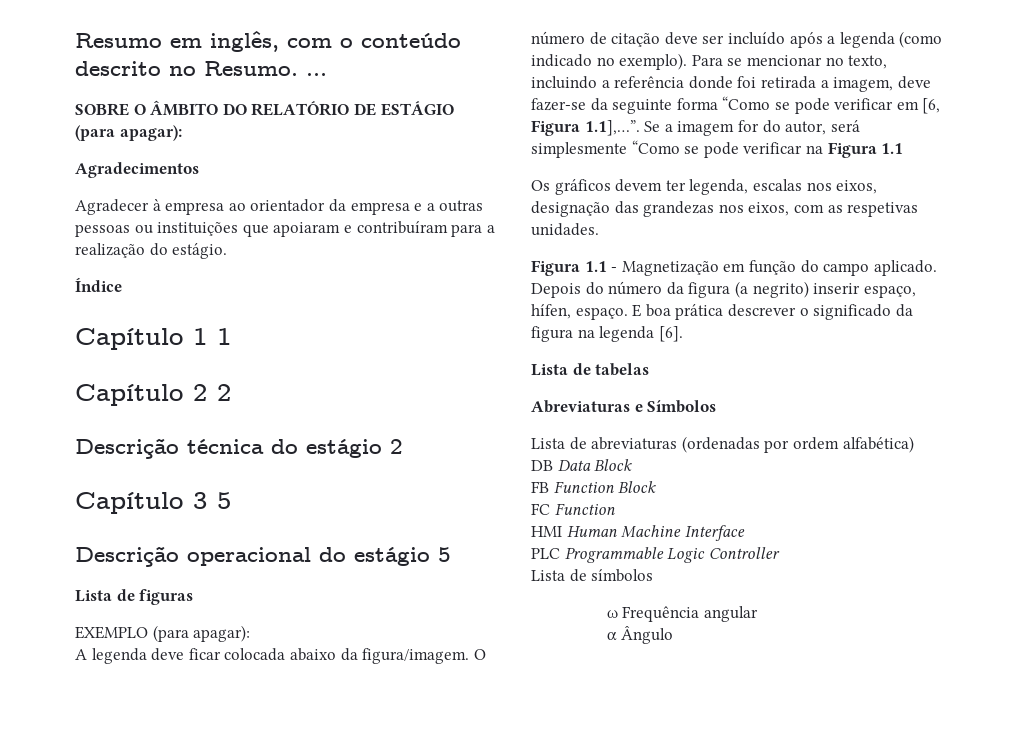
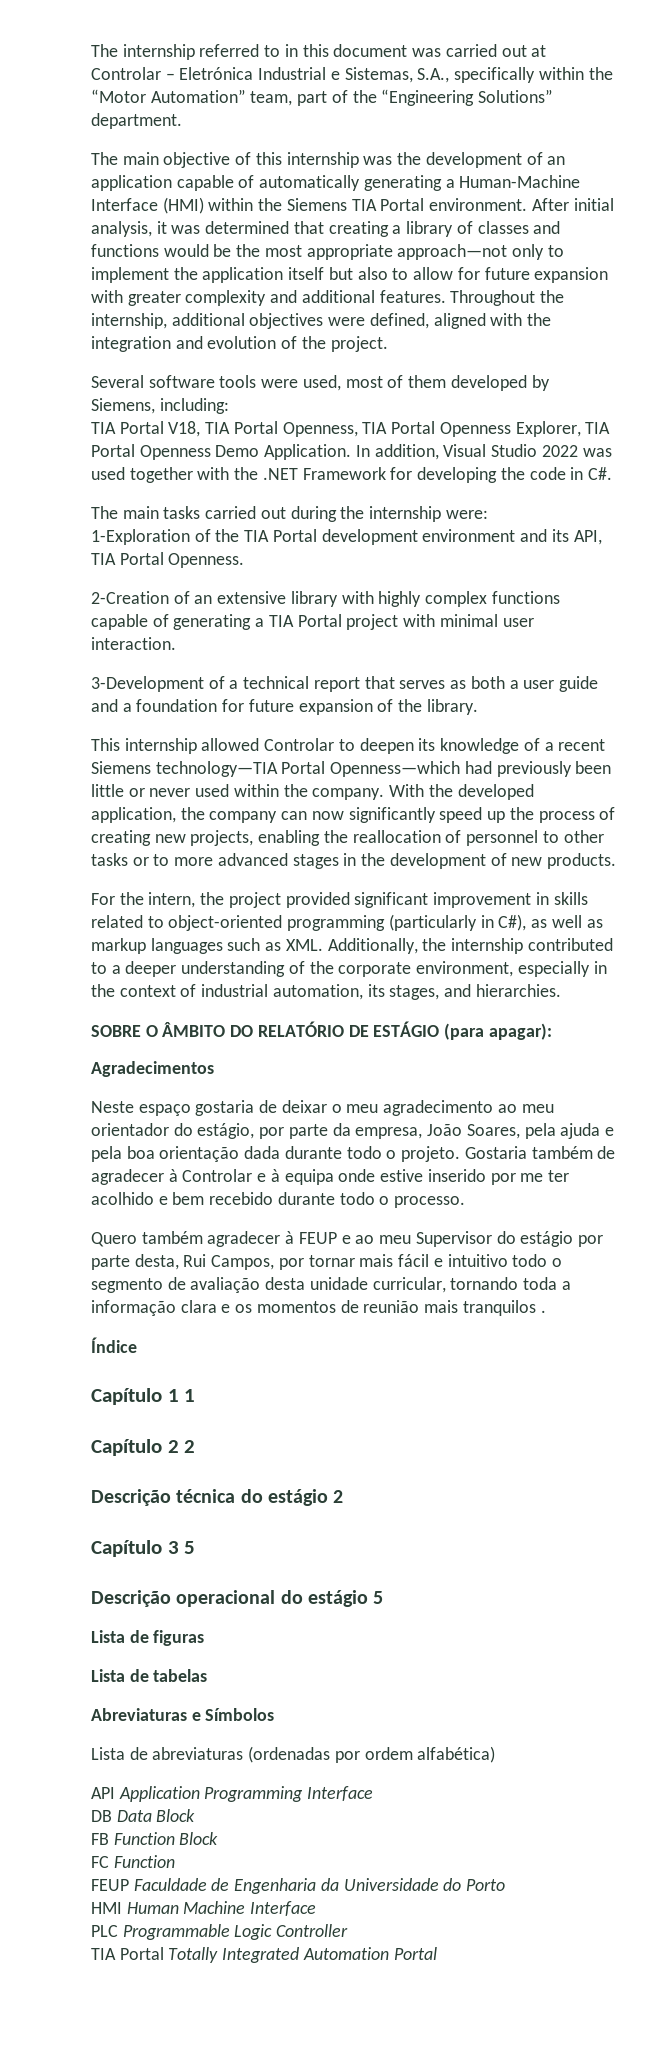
- Resumo em inglês, com o conteúdo descrito no Resumo. …
+ The internship referred to in this document was carried out at Controlar – Eletrónica Industrial e Sistemas, S.A., specifically within the “Motor Automation” team, part of the “Engineering Solutions” department.
+ The main objective of this internship was the development of an application capable of automatically generating a Human-Machine Interface (HMI) within the Siemens TIA Portal environment. After initial analysis, it was determined that creating a library of classes and functions would be the most appropriate approach—not only to implement the application itself but also to allow for future expansion with greater complexity and additional features. Throughout the internship, additional objectives were defined, aligned with the integration and evolution of the project.
+ Several software tools were used, most of them developed by Siemens, including:
+ TIA Portal V18, TIA Portal Openness, TIA Portal Openness Explorer, TIA Portal Openness Demo Application. In addition, Visual Studio 2022 was used together with the .NET Framework for developing the code in C#.
+ The main tasks carried out during the internship were:
+ 1-Exploration of the TIA Portal development environment and its API, TIA Portal Openness.
+ 2-Creation of an extensive library with highly complex functions capable of generating a TIA Portal project with minimal user interaction.
+ 3-Development of a technical report that serves as both a user guide and a foundation for future expansion of the library.
+ This internship allowed Controlar to deepen its knowledge of a recent Siemens technology—TIA Portal Openness—which had previously been little or never used within the company. With the developed application, the company can now significantly speed up the process of creating new projects, enabling the reallocation of personnel to other tasks or to more advanced stages in the development of new products.
+ For the intern, the project provided significant improvement in skills related to object-oriented programming (particularly in C#), as well as markup languages such as XML. Additionally, the internship contributed to a deeper understanding of the corporate environment, especially in the context of industrial automation, its stages, and hierarchies.
- Agradecer à empresa ao orientador da empresa e a outras pessoas ou instituições que apoiaram e contribuíram para a realização do estágio.
+ Neste espaço gostaria de deixar o meu agradecimento ao meu orientador do estágio, por parte da empresa, João Soares, pela ajuda e pela boa orientação dada durante todo o projeto. Gostaria também de agradecer à Controlar e à equipa onde estive inserido por me ter acolhido e bem recebido durante todo o processo.
+ Quero também agradecer à FEUP e ao meu Supervisor do estágio por parte desta, Rui Campos, por tornar mais fácil e intuitivo todo o segmento de avaliação desta unidade curricular, tornando toda a informação clara e os momentos de reunião mais tranquilos .
- EXEMPLO (para apagar):
- A legenda deve ficar colocada abaixo da figura/imagem. O número de citação deve ser incluído após a legenda (como indicado no exemplo). Para se mencionar no texto, incluindo a referência donde foi retirada a imagem, deve fazer-se da seguinte forma “Como se pode verificar em [6, Figura 1.1],…”. Se a imagem for do autor, será simplesmente “Como se pode verificar na Figura 1.1
- Os gráficos devem ter legenda, escalas nos eixos, designação das grandezas nos eixos, com as respetivas unidades.
- Figura 1.1 - Magnetização em função do campo aplicado. Depois do número da figura (a negrito) inserir espaço, hífen, espaço. E boa prática descrever o significado da figura na legenda [6].
+ API Application Programming Interface
+ FEUP Faculdade de Engenharia da Universidade do Porto
- Lista de símbolos
- ω Frequência angular
- α Ângulo
+ TIA Portal Totally Integrated Automation Portal

